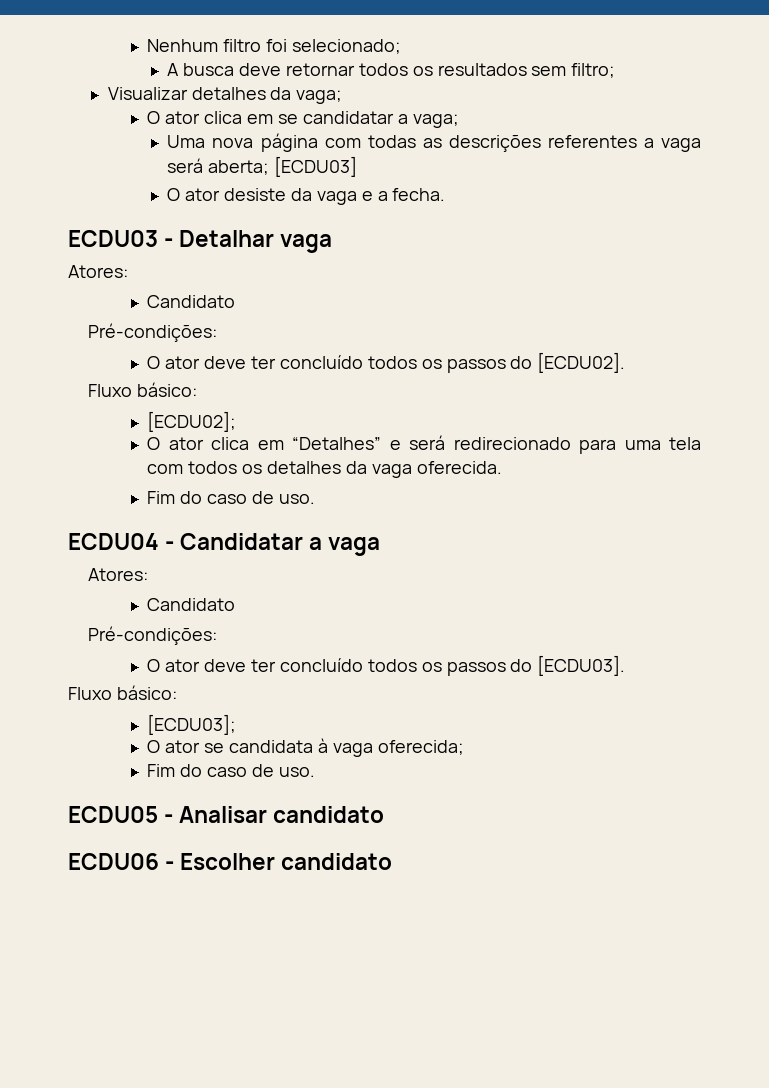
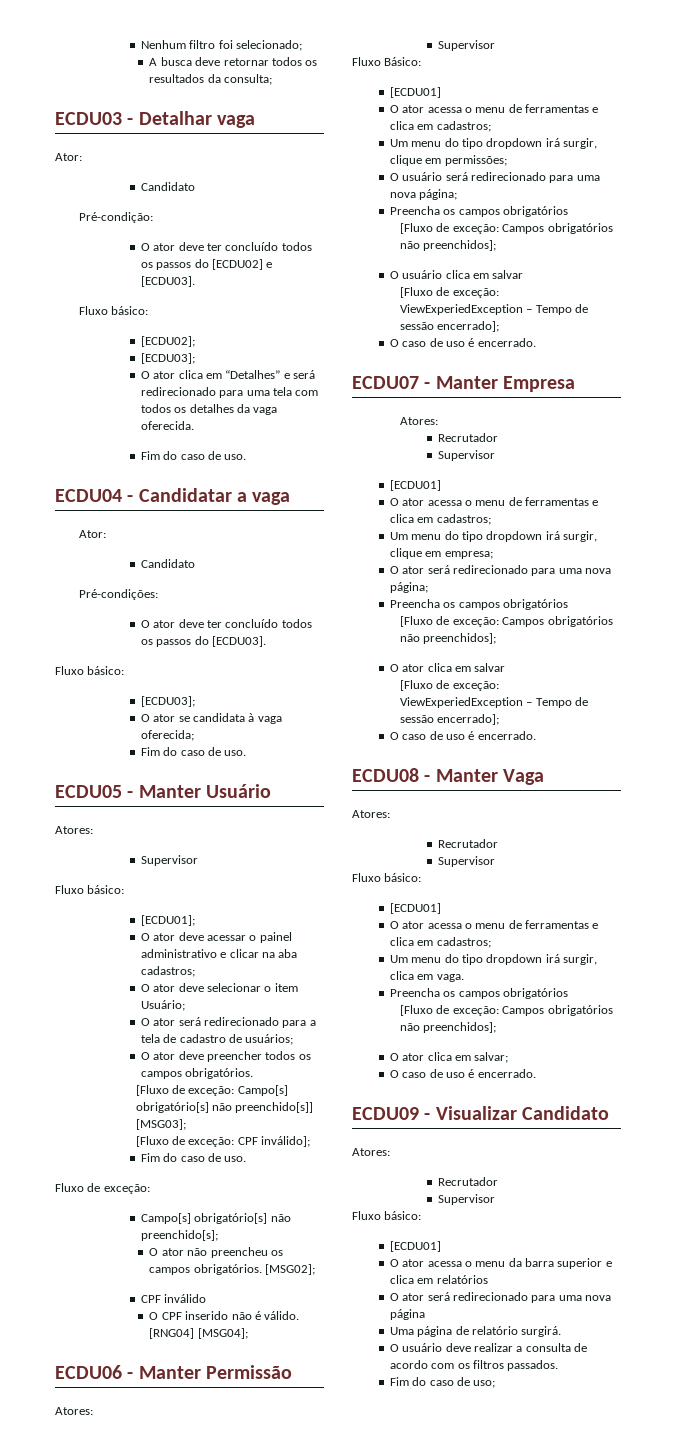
- A busca deve retornar todos os resultados sem filtro;
- Visualizar detalhes da vaga;
- O ator clica em se candidatar a vaga;
- Uma nova página com todas as descrições referentes a vaga será aberta; [ECDU03]
- O ator desiste da vaga e a fecha.
+ A busca deve retornar todos os resultados da consulta;
  ECDU03 - Detalhar vaga
- Atores:
+ Ator:
  Candidato
- Pré-condições:
- O ator deve ter concluído todos os passos do [ECDU02].
+ Pré-condição:
+ O ator deve ter concluído todos os passos do [ECDU02] e [ECDU03].
  [ECDU02];
+ [ECDU03];
  ECDU04 - Candidatar a vaga
- Atores:
+ Ator:
- ECDU05 - Analisar candidato
- ECDU06 - Escolher candidato
+ ECDU05 - Manter Usuário
+ Atores:
+ Supervisor
+ Fluxo básico:
+ [ECDU01];
+ O ator deve acessar o painel administrativo e clicar na aba cadastros;
+ O ator deve selecionar o item Usuário;
+ O ator será redirecionado para a tela de cadastro de usuários;
+ O ator deve preencher todos os campos obrigatórios.
+ [Fluxo de exceção: Campo[s] obrigatório[s] não preenchido[s]] [MSG03];
+ [Fluxo de exceção: CPF inválido];
+ Fim do caso de uso.
+ Fluxo de exceção:
+ Campo[s] obrigatório[s] não preenchido[s];
+ O ator não preencheu os campos obrigatórios. [MSG02];
+ CPF inválido
+ O CPF inserido não é válido. [RNG04] [MSG04];
+ ECDU06 - Manter Permissão
+ Atores:
+ Supervisor
+ Fluxo Básico:
+ [ECDU01]
+ O ator acessa o menu de ferramentas e clica em cadastros;
+ Um menu do tipo dropdown irá surgir, clique em permissões;
+ O usuário será redirecionado para uma nova página;
+ Preencha os campos obrigatórios
+ [Fluxo de exceção: Campos obrigatórios não preenchidos];
+ O usuário clica em salvar
+ [Fluxo de exceção: ViewExperiedException – Tempo de sessão encerrado];
+ O caso de uso é encerrado.
+ ECDU07 - Manter Empresa
+ Atores:
+ Recrutador
+ Supervisor
+ [ECDU01]
+ O ator acessa o menu de ferramentas e clica em cadastros;
+ Um menu do tipo dropdown irá surgir, clique em empresa;
+ O ator será redirecionado para uma nova página;
+ Preencha os campos obrigatórios
+ [Fluxo de exceção: Campos obrigatórios não preenchidos];
+ O ator clica em salvar
+ [Fluxo de exceção: ViewExperiedException – Tempo de sessão encerrado];
+ O caso de uso é encerrado.
+ ECDU08 - Manter Vaga
+ Atores:
+ Recrutador
+ Supervisor
+ Fluxo básico:
+ [ECDU01]
+ O ator acessa o menu de ferramentas e clica em cadastros;
+ Um menu do tipo dropdown irá surgir, clica em vaga.
+ Preencha os campos obrigatórios
+ [Fluxo de exceção: Campos obrigatórios não preenchidos];
+ O ator clica em salvar;
+ O caso de uso é encerrado.
+ ECDU09 - Visualizar Candidato
+ Atores:
+ Recrutador
+ Supervisor
+ Fluxo básico:
+ [ECDU01]
+ O ator acessa o menu da barra superior e clica em relatórios
+ O ator será redirecionado para uma nova página
+ Uma página de relatório surgirá.
+ O usuário deve realizar a consulta de acordo com os filtros passados.
+ Fim do caso de uso;

